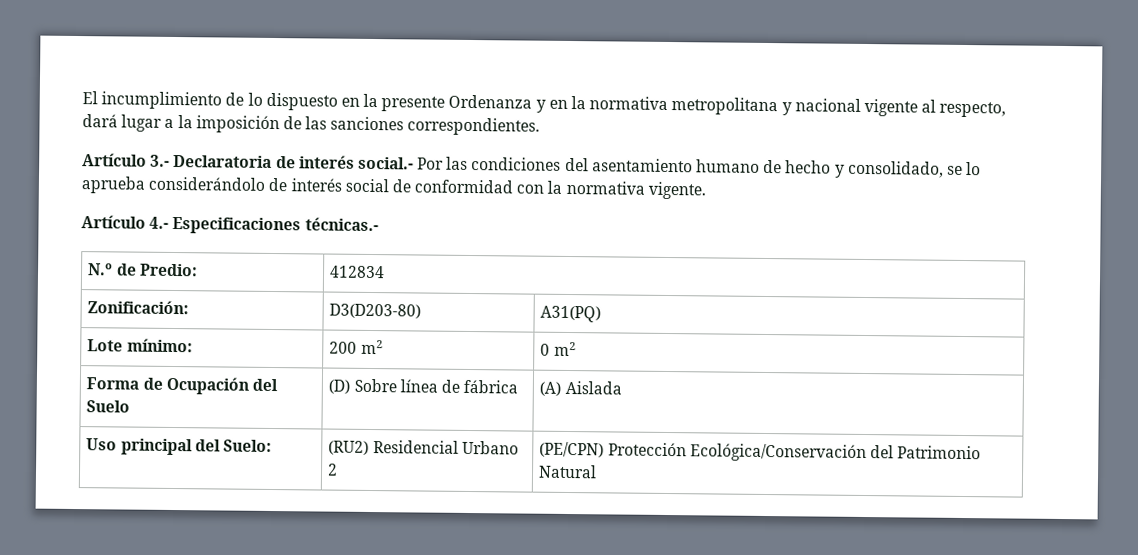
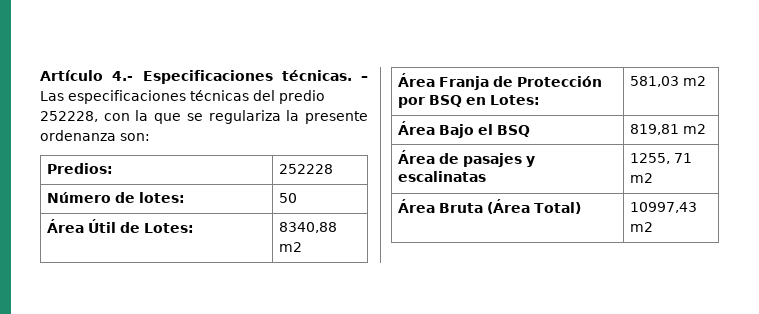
- El incumplimiento de lo dispuesto en la presente Ordenanza y en la normativa metropolitana y nacional vigente al respecto, dará lugar a la imposición de las sanciones correspondientes.
- Artículo 3.- Declaratoria de interés social.- Por las condiciones del asentamiento humano de hecho y consolidado, se lo aprueba considerándolo de interés social de conformidad con la normativa vigente.
- Artículo 4.- Especificaciones técnicas.-
- N.º de Predio: | 412834
- Zonificación: | D3(D203-80) | A31(PQ)
- Lote mínimo: | 200 m2 | 0 m2
- Forma de Ocupación del Suelo | (D) Sobre línea de fábrica | (A) Aislada
- Uso principal del Suelo: | (RU2) Residencial Urbano 2 | (PE/CPN) Protección Ecológica/Conservación del Patrimonio Natural
+ Artículo 4.- Especificaciones técnicas. – Las especificaciones técnicas del predio 252228, con la que se regulariza la presente ordenanza son:
+ Predios: | 252228
+ Número de lotes: | 50
+ Área Útil de Lotes: | 8340,88 m2
+ Área Franja de Protección por BSQ en Lotes: | 581,03 m2
+ Área Bajo el BSQ | 819,81 m2
+ Área de pasajes y escalinatas | 1255, 71 m2
+ Área Bruta (Área Total) | 10997,43 m2

